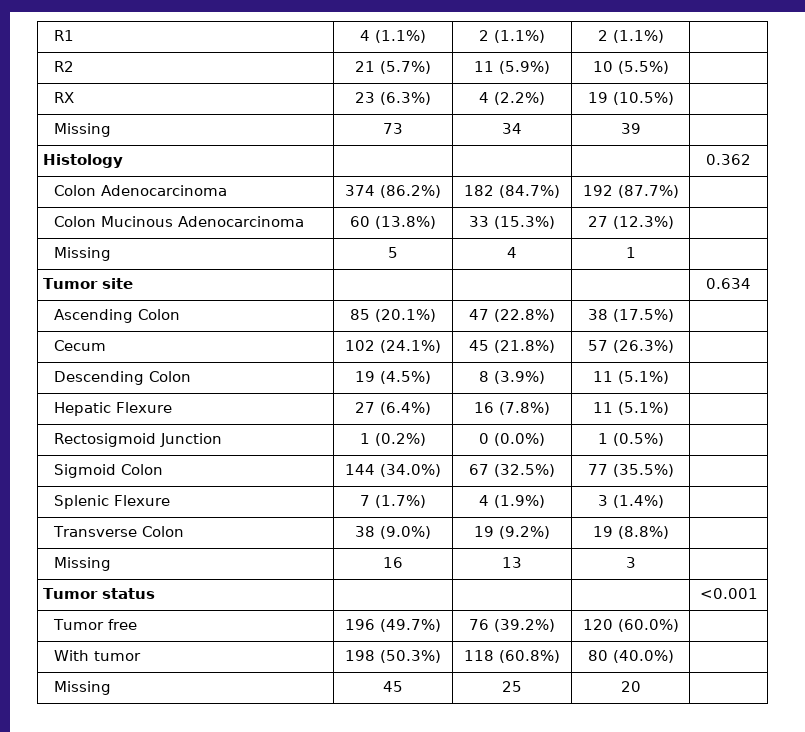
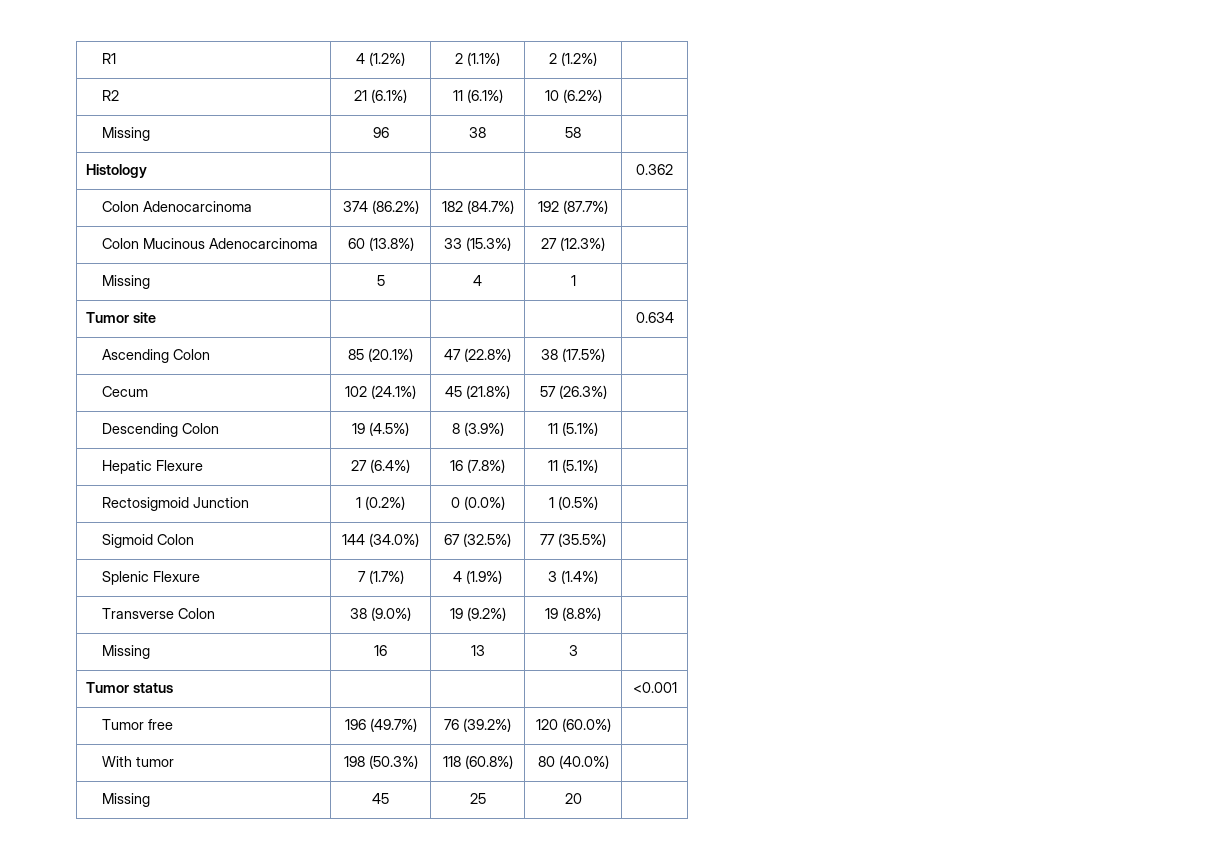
- R1 | 4 (1.1%) | 2 (1.1%) | 2 (1.1%) |
+ R1 | 4 (1.2%) | 2 (1.1%) | 2 (1.2%) |
- R2 | 21 (5.7%) | 11 (5.9%) | 10 (5.5%) |
- RX | 23 (6.3%) | 4 (2.2%) | 19 (10.5%) |
- Missing | 73 | 34 | 39 |
+ R2 | 21 (6.1%) | 11 (6.1%) | 10 (6.2%) |
+ Missing | 96 | 38 | 58 |

